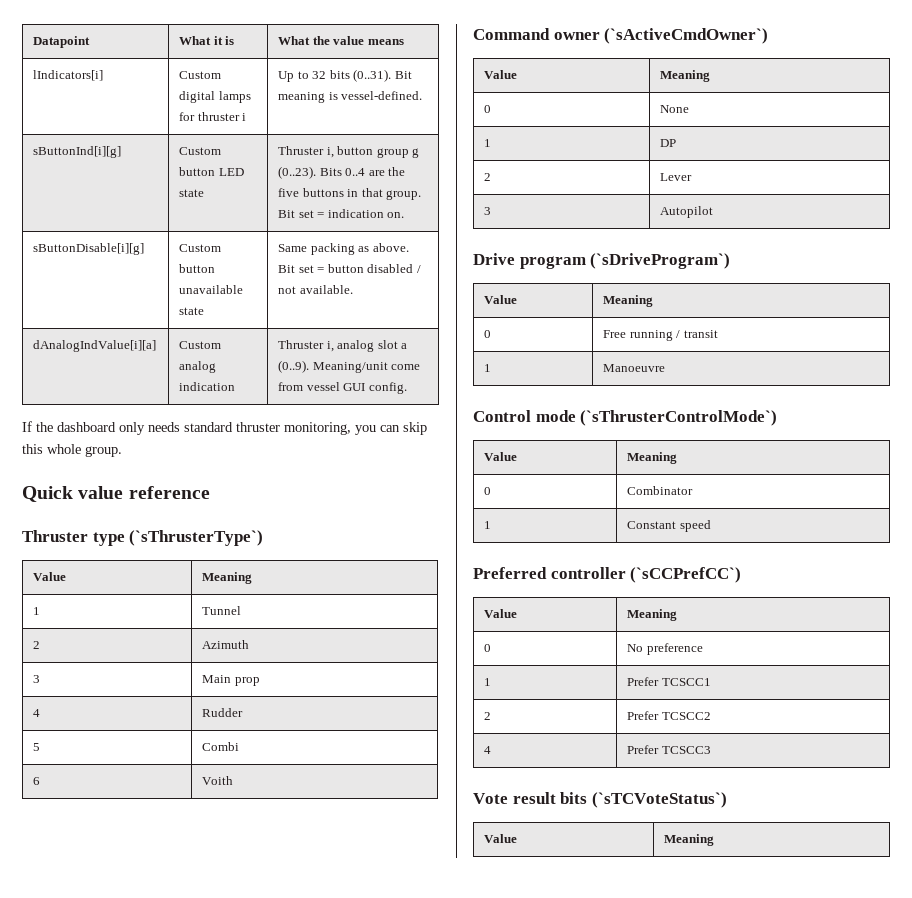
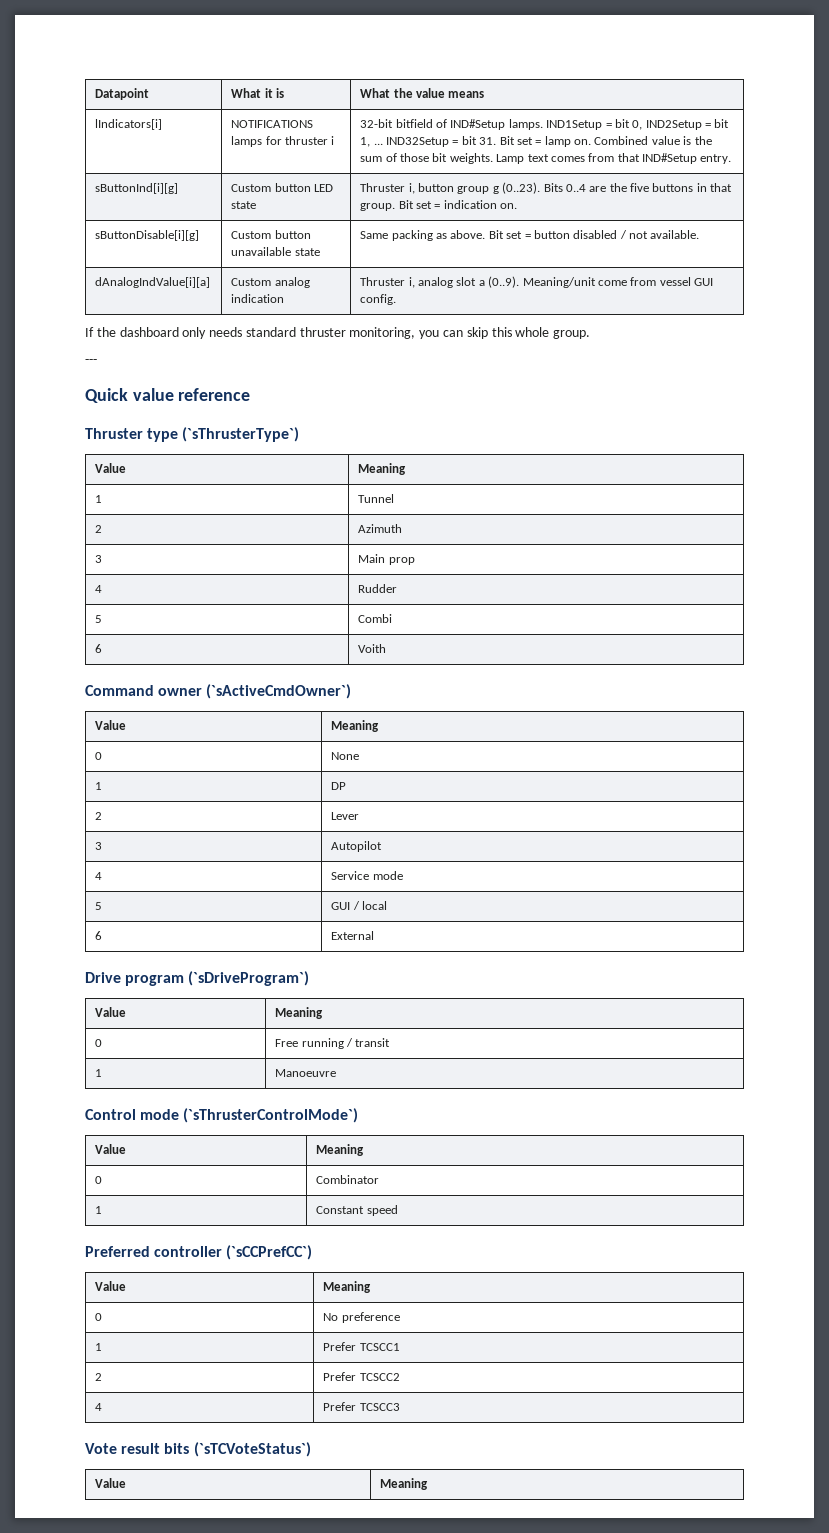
- Custom digital lamps for thruster i
+ NOTIFICATIONS lamps for thruster i
- Up to 32 bits (0..31). Bit meaning is vessel-defined.
+ 32-bit bitfield of IND#Setup lamps. IND1Setup = bit 0, IND2Setup = bit 1, ... IND32Setup = bit 31. Bit set = lamp on. Combined value is the sum of those bit weights. Lamp text comes from that IND#Setup entry.
+ ---
+ 4 | Service mode
+ 5 | GUI / local
+ 6 | External

